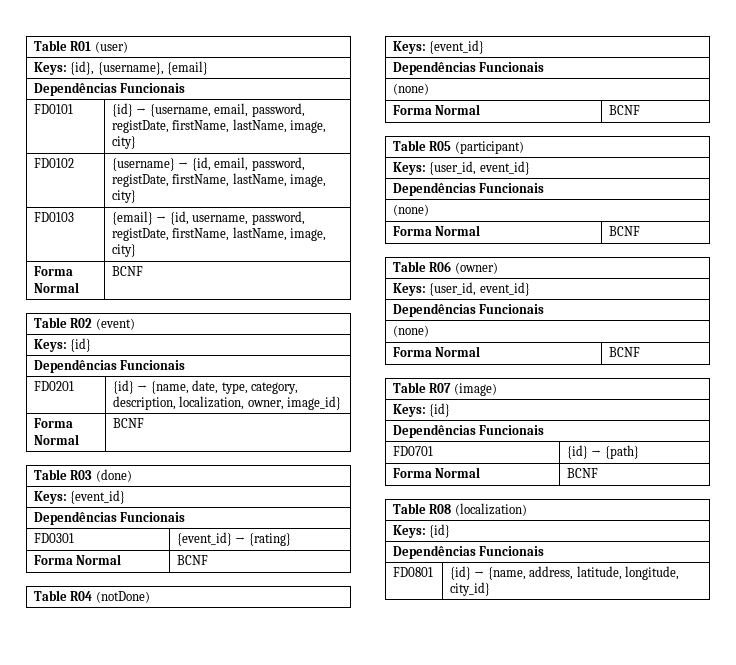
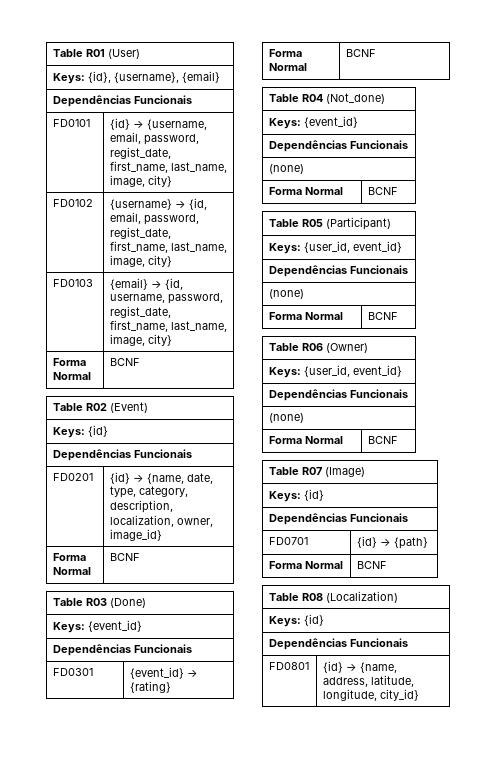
- Table R01 (user)
+ Table R01 (User)
- FD0101 | {id} → {username, email, password, registDate, firstName, lastName, image, city}
+ FD0101 | {id} → {username, email, password, regist_date, first_name, last_name, image, city}
- FD0102 | {username} → {id, email, password, registDate, firstName, lastName, image, city}
+ FD0102 | {username} → {id, email, password, regist_date, first_name, last_name, image, city}
- FD0103 | {email} → {id, username, password, registDate, firstName, lastName, image, city}
+ FD0103 | {email} → {id, username, password, regist_date, first_name, last_name, image, city}
- Table R02 (event)
+ Table R02 (Event)
- Table R03 (done)
+ Table R03 (Done)
- Table R04 (notDone)
+ Table R04 (Not_done)
- Table R05 (participant)
+ Table R05 (Participant)
- Table R06 (owner)
+ Table R06 (Owner)
- Table R07 (image)
+ Table R07 (Image)
- Table R08 (localization)
+ Table R08 (Localization)

